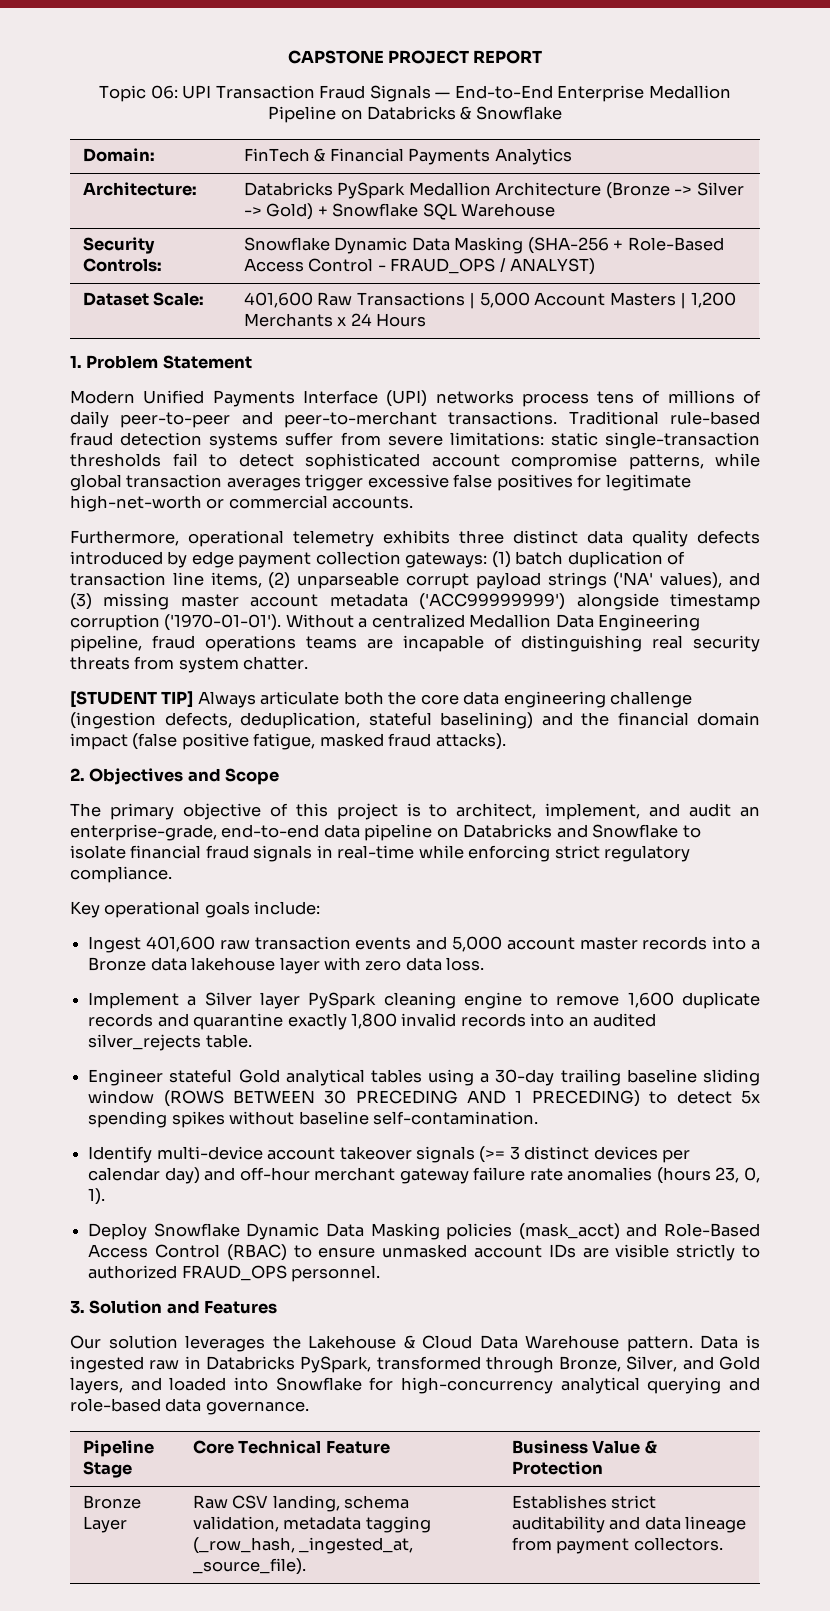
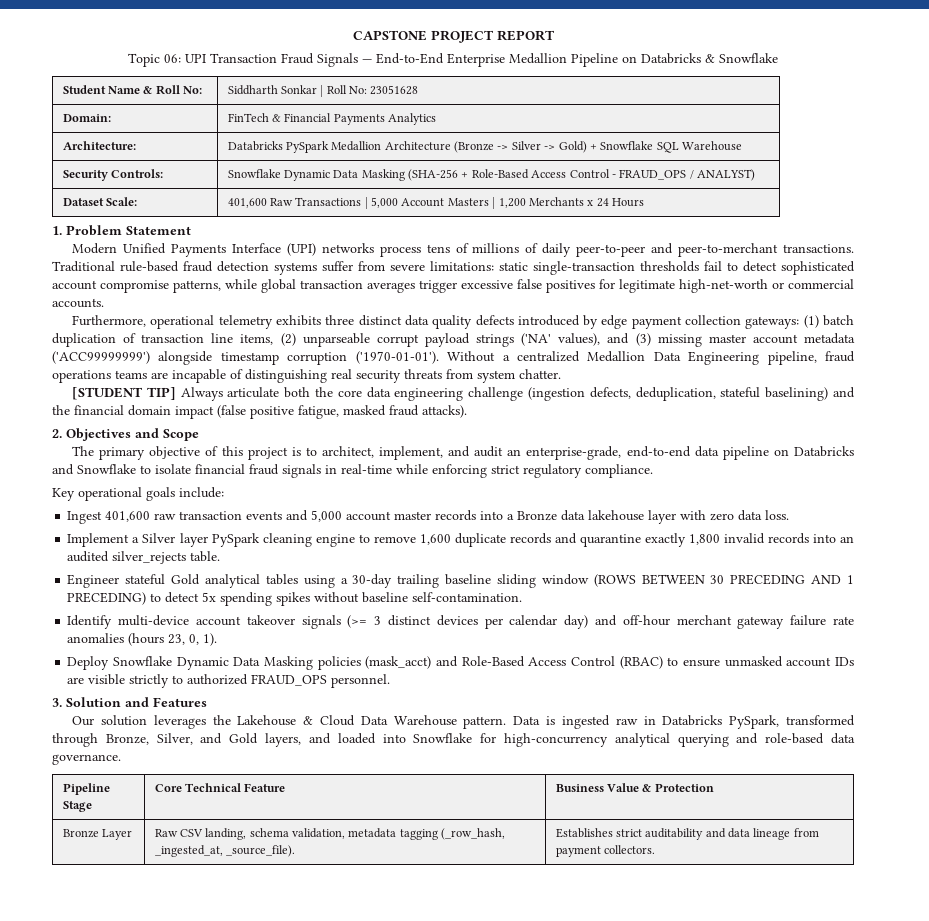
+ Student Name & Roll No: | Siddharth Sonkar | Roll No: 23051628

